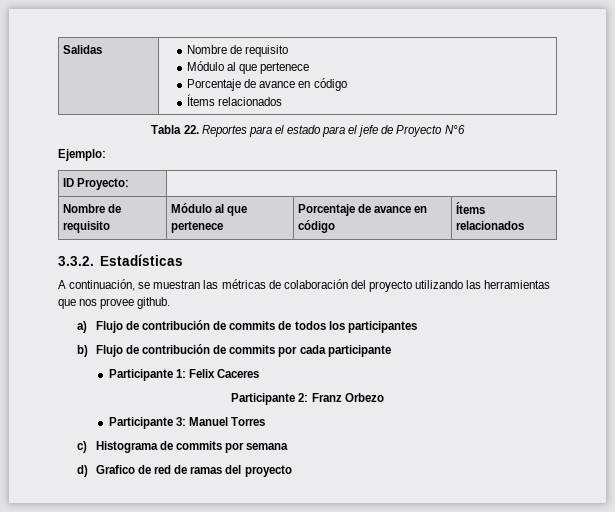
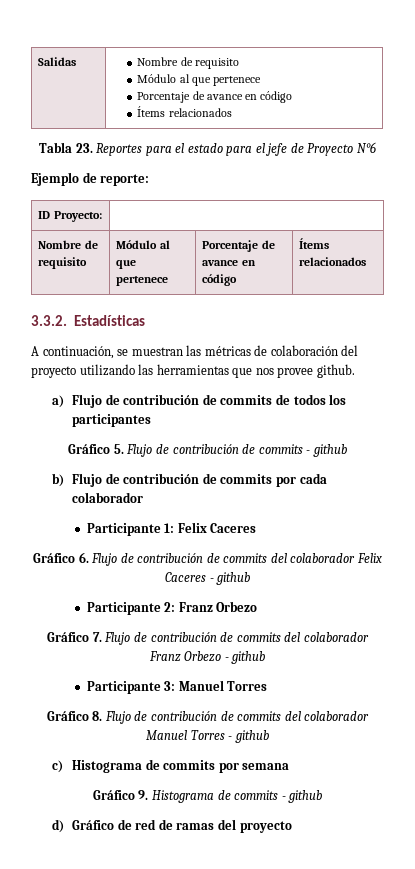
- Tabla 22. Reportes para el estado para el jefe de Proyecto N°6
+ Tabla 23. Reportes para el estado para el jefe de Proyecto N°6
- Ejemplo:
+ Ejemplo de reporte:
+ Gráfico 5. Flujo de contribución de commits - github
- b) Flujo de contribución de commits por cada participante
+ b) Flujo de contribución de commits por cada colaborador
+ Gráfico 6. Flujo de contribución de commits del colaborador Felix Caceres - github
  Participante 2: Franz Orbezo
+ Gráfico 7. Flujo de contribución de commits del colaborador Franz Orbezo - github
  Participante 3: Manuel Torres
+ Gráfico 8. Flujo de contribución de commits del colaborador Manuel Torres - github
+ Gráfico 9. Histograma de commits - github
- d) Grafico de red de ramas del proyecto
+ d) Gráfico de red de ramas del proyecto

